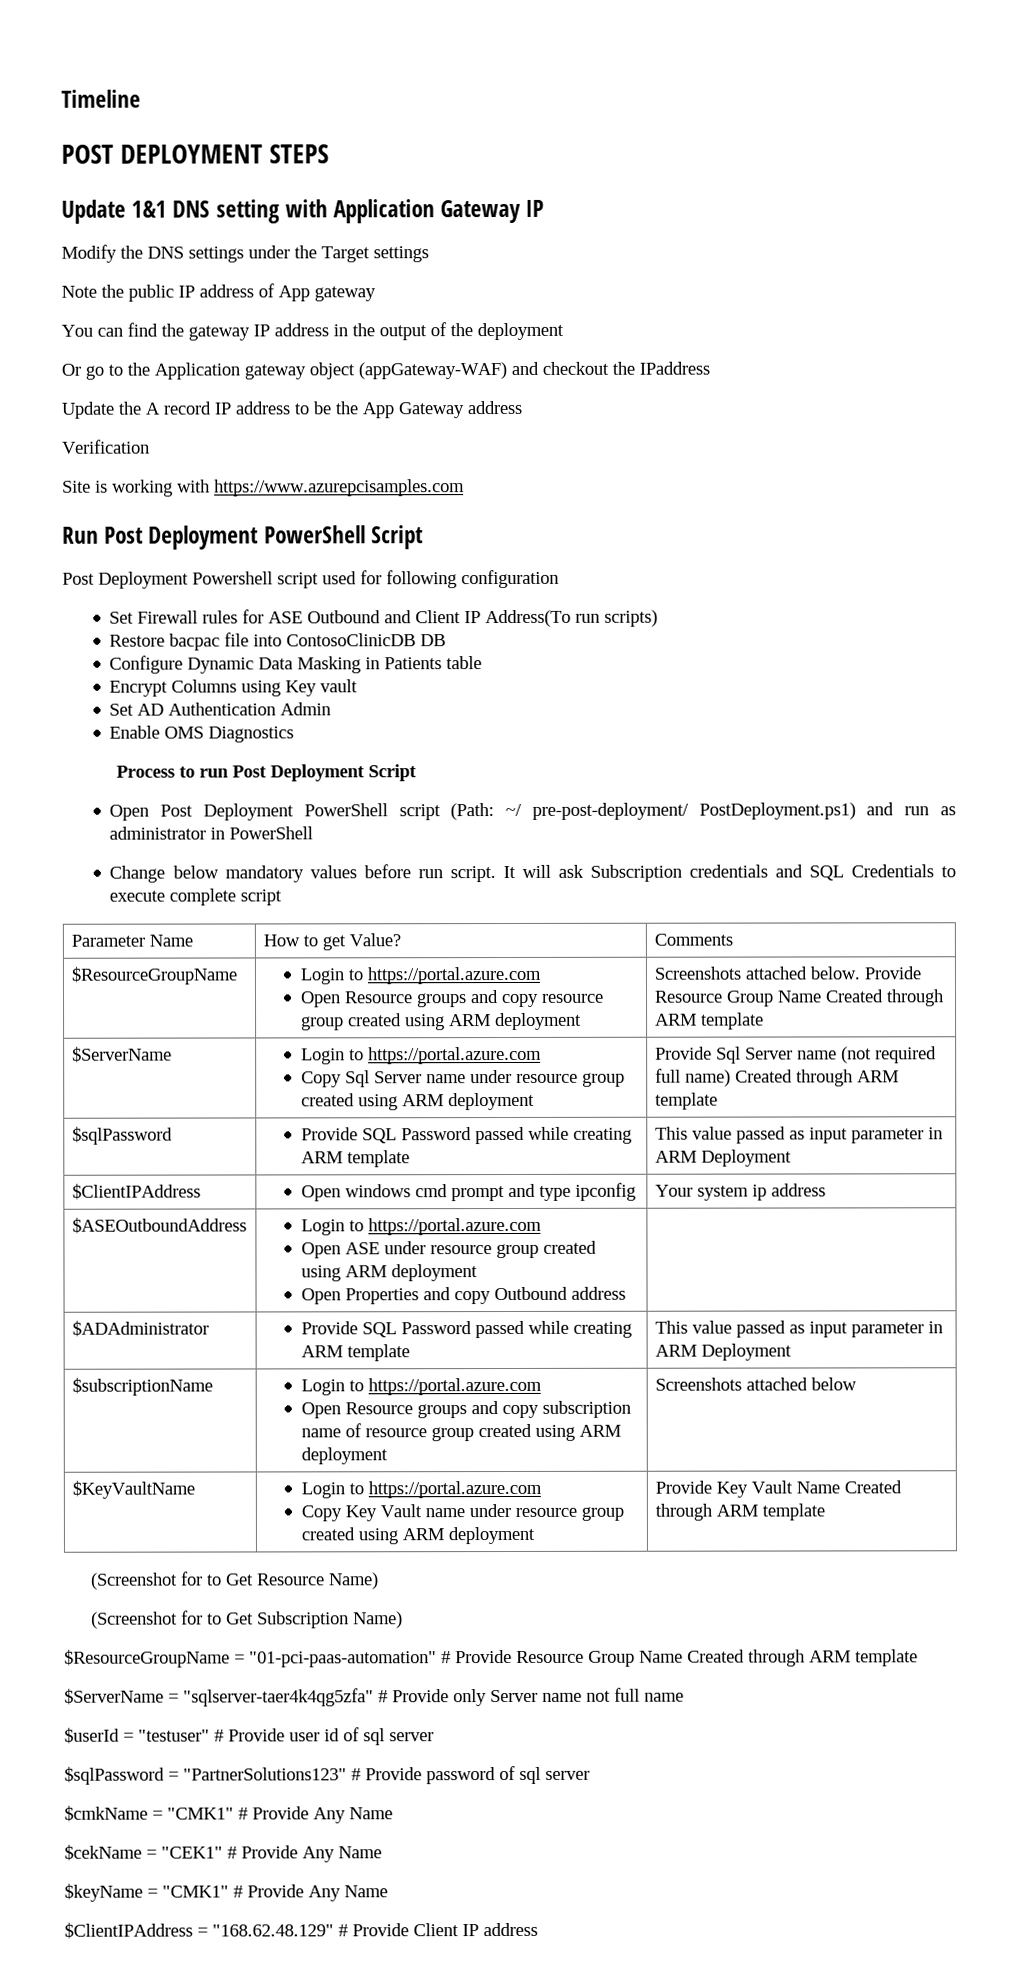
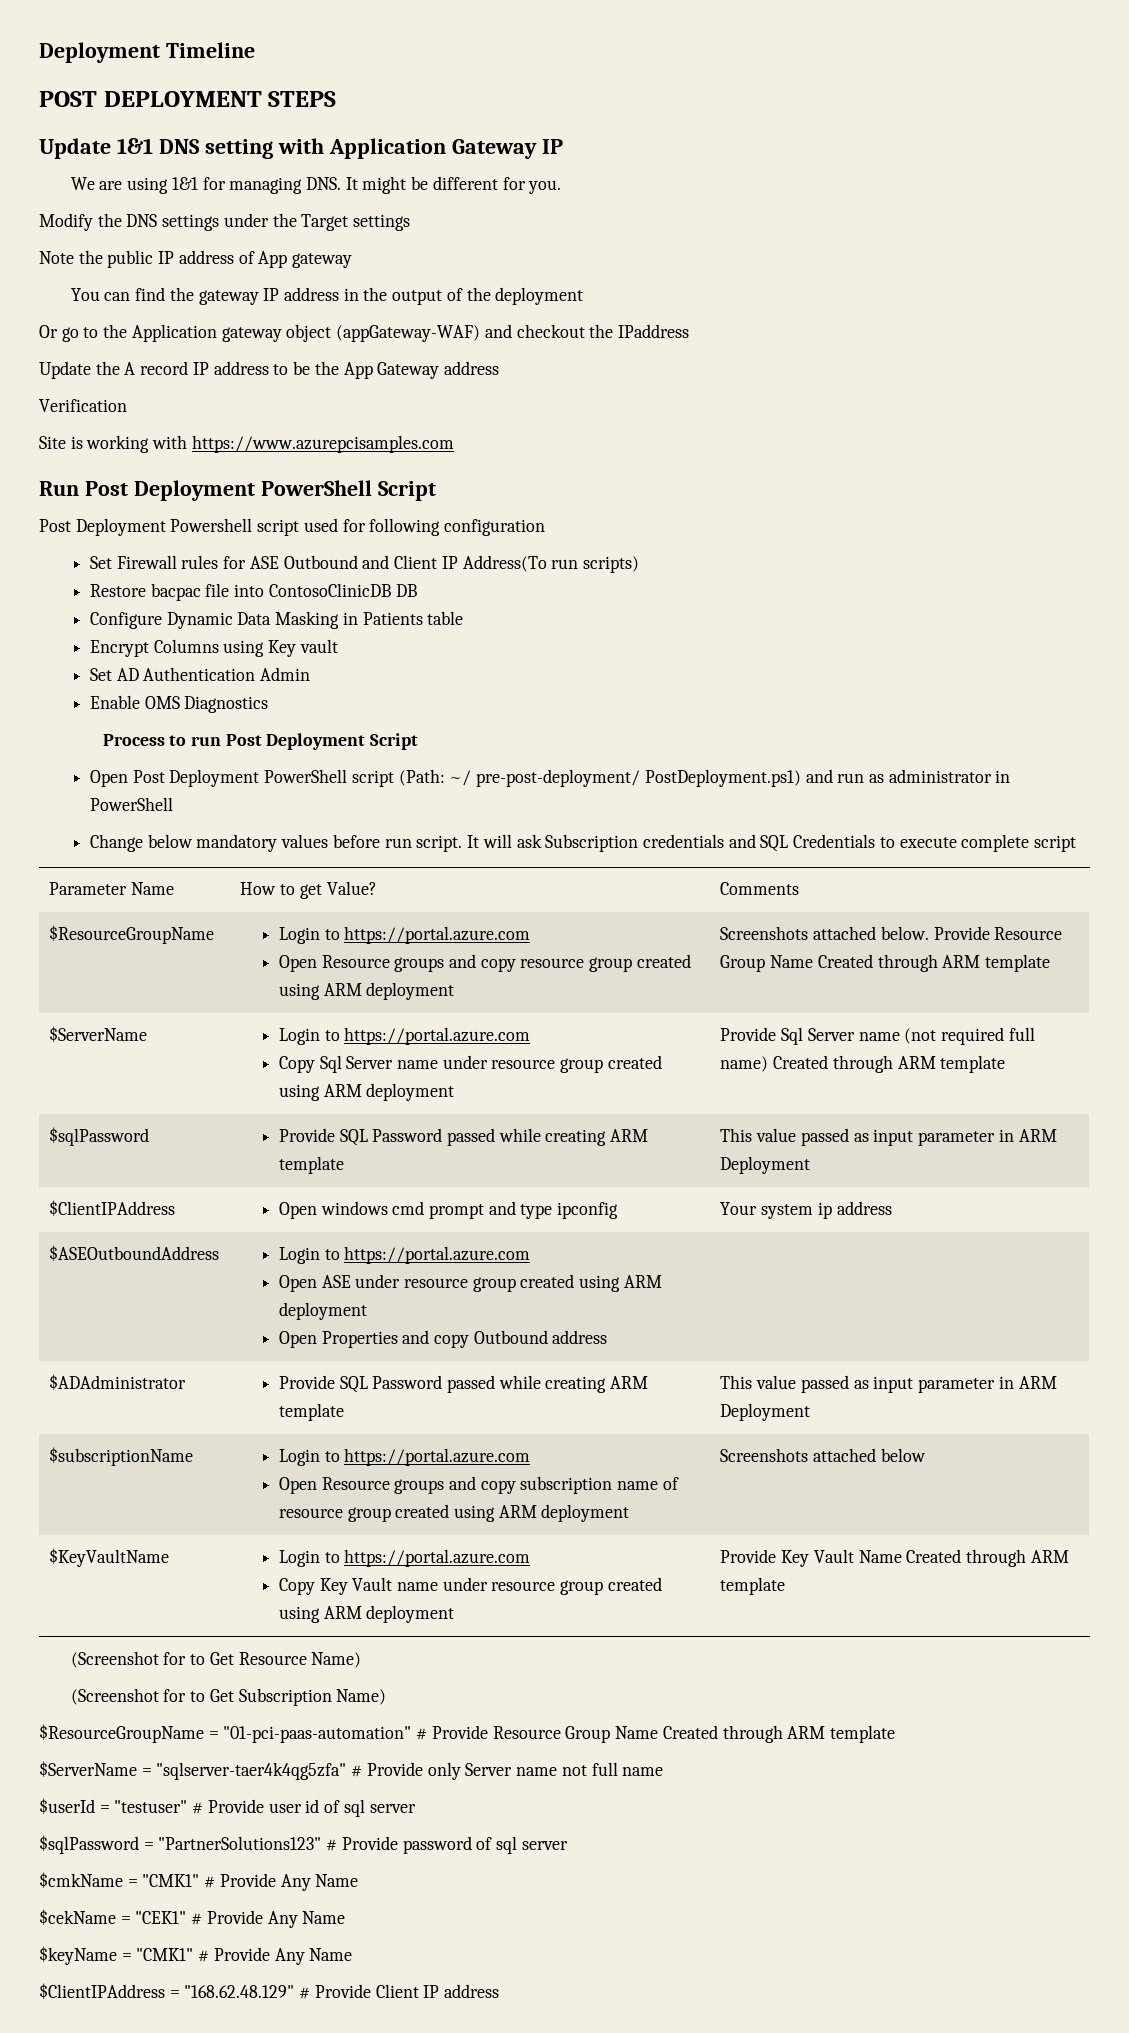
- Timeline
+ Deployment Timeline
+ We are using 1&1 for managing DNS. It might be different for you.

